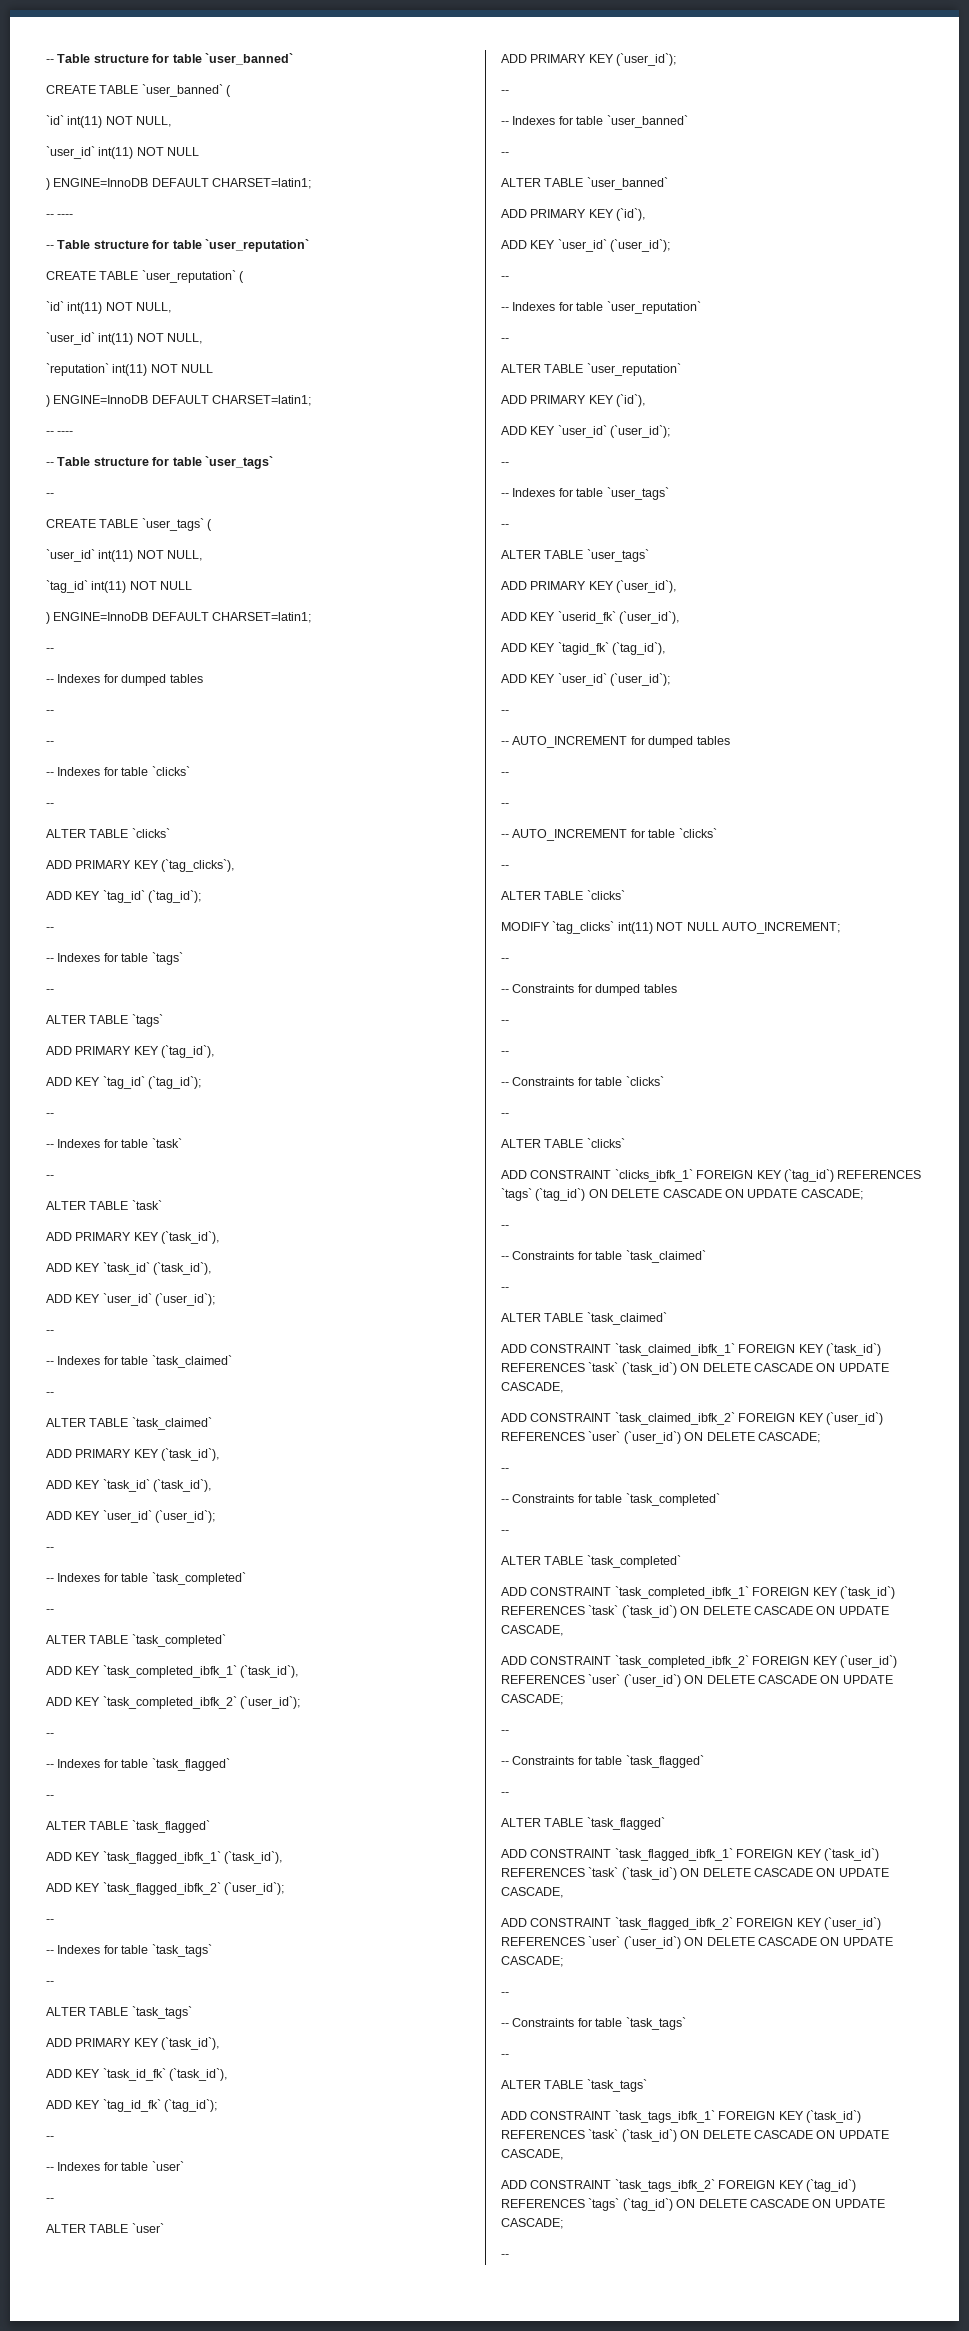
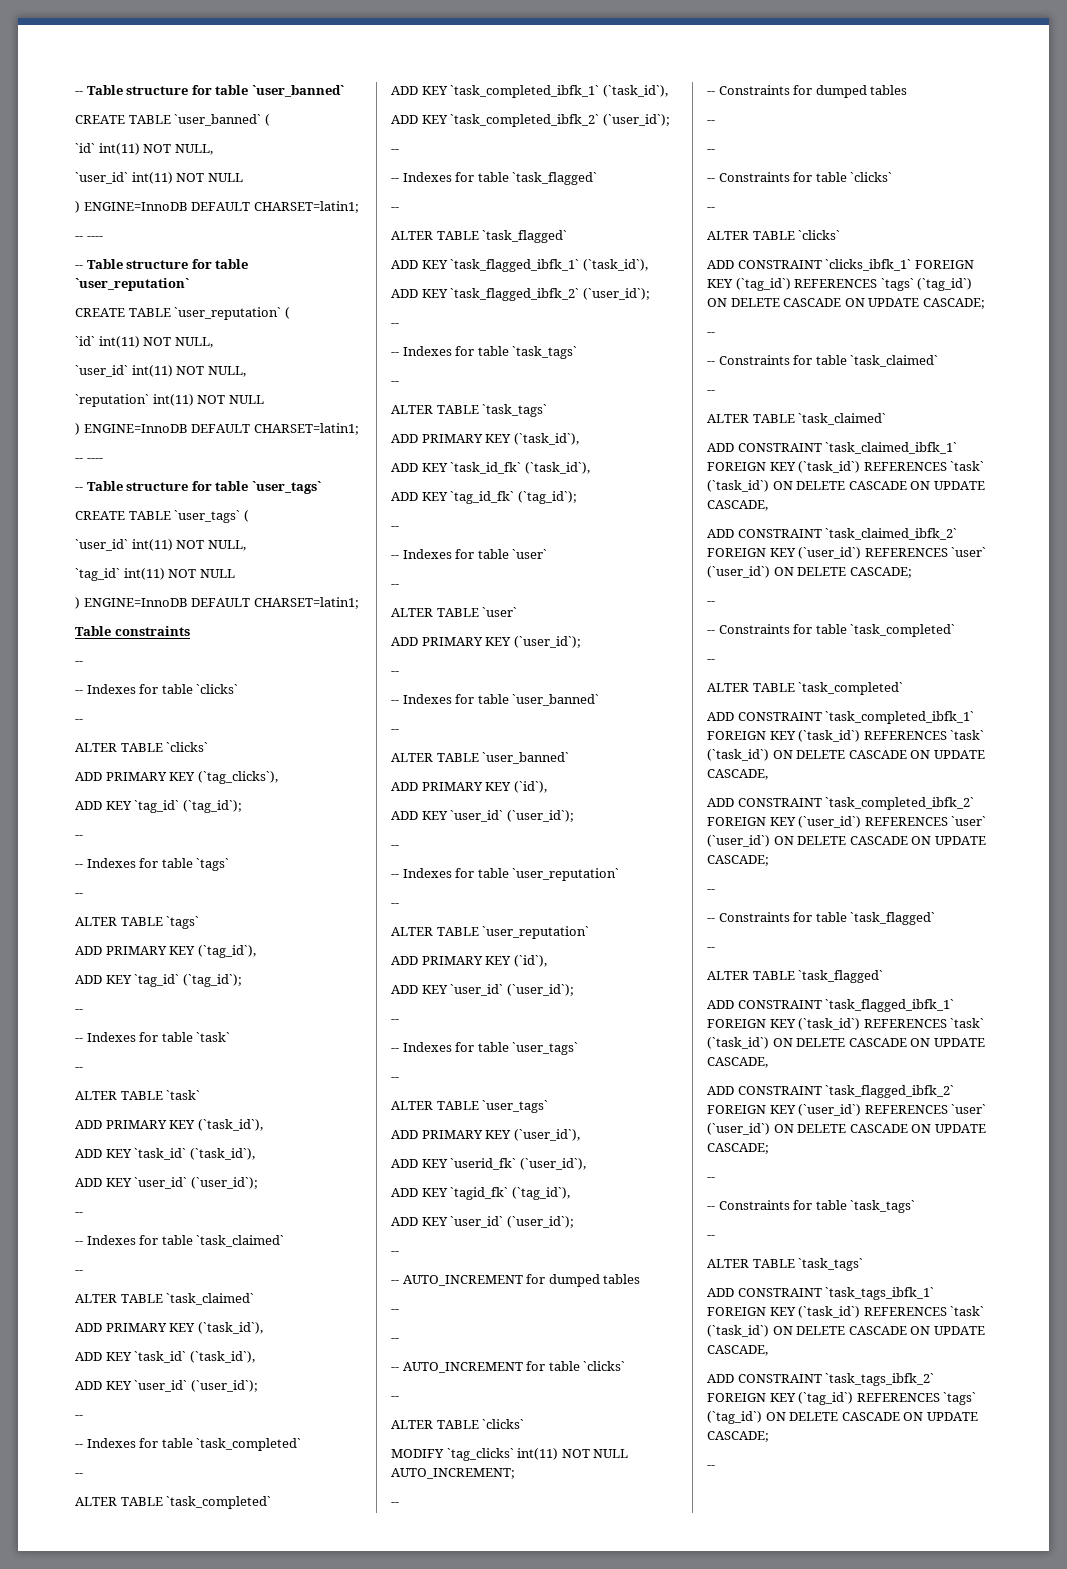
  -- Table structure for table `user_tags`
- --
  `tag_id` int(11) NOT NULL
  ) ENGINE=InnoDB DEFAULT CHARSET=latin1;
- --
- -- Indexes for dumped tables
- --
+ Table constraints

